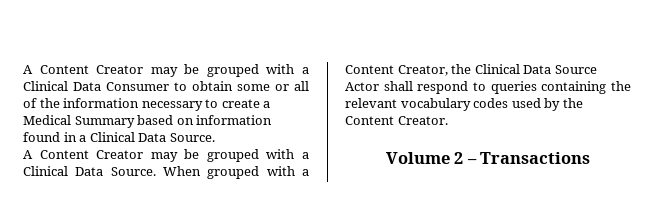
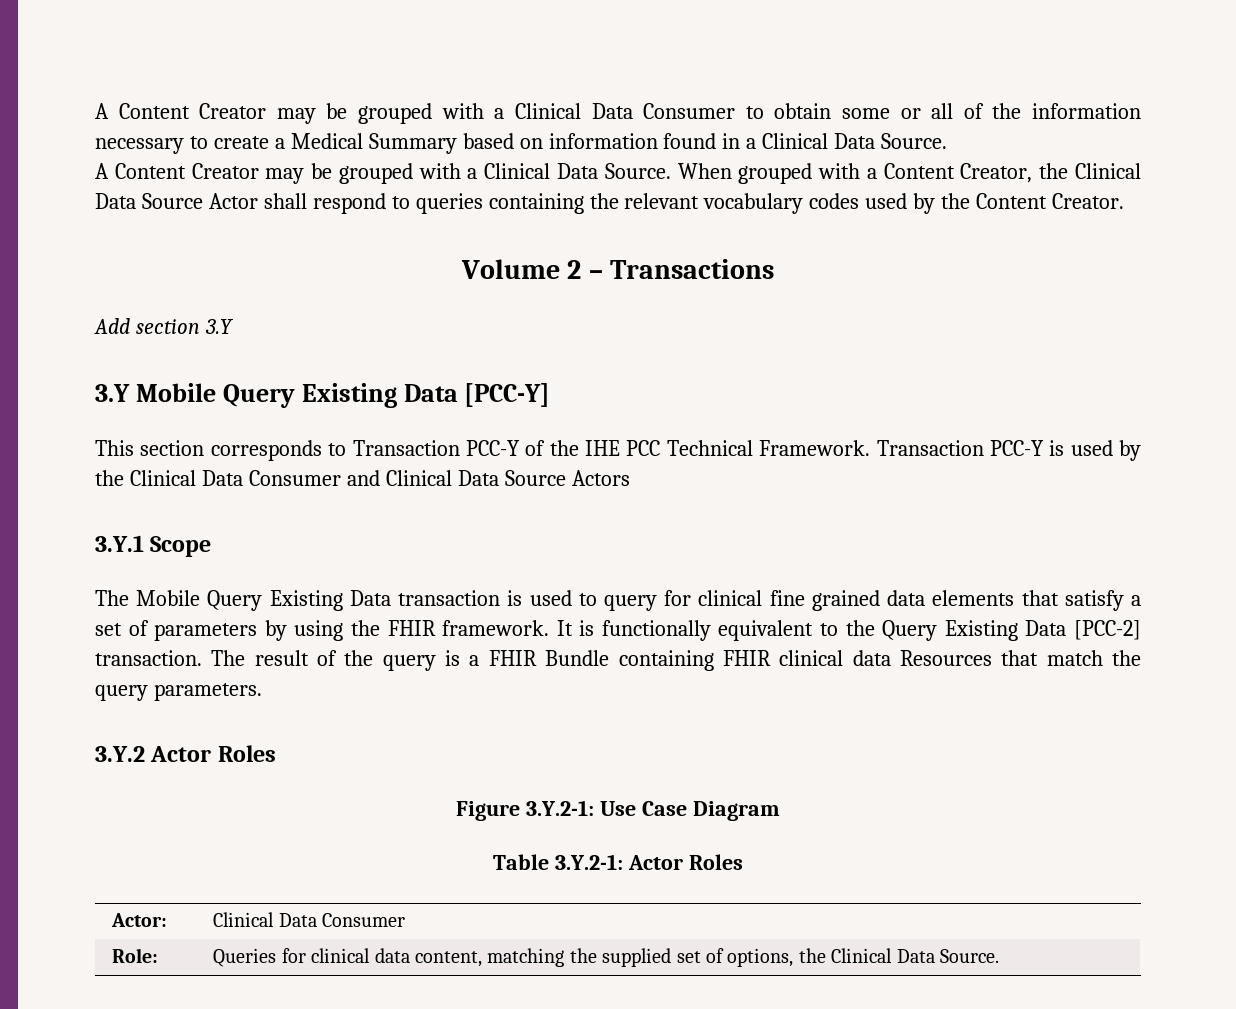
+ Add section 3.Y
+ 3.Y Mobile Query Existing Data [PCC-Y]
+ This section corresponds to Transaction PCC-Y of the IHE PCC Technical Framework. Transaction PCC-Y is used by the Clinical Data Consumer and Clinical Data Source Actors
+ 3.Y.1 Scope
+ The Mobile Query Existing Data transaction is used to query for clinical fine grained data elements that satisfy a set of parameters by using the FHIR framework. It is functionally equivalent to the Query Existing Data [PCC-2] transaction. The result of the query is a FHIR Bundle containing FHIR clinical data Resources that match the query parameters.
+ 3.Y.2 Actor Roles
+ Figure 3.Y.2-1: Use Case Diagram
+ Table 3.Y.2-1: Actor Roles
+ Actor: | Clinical Data Consumer
+ Role: | Queries for clinical data content, matching the supplied set of options, the Clinical Data Source.

